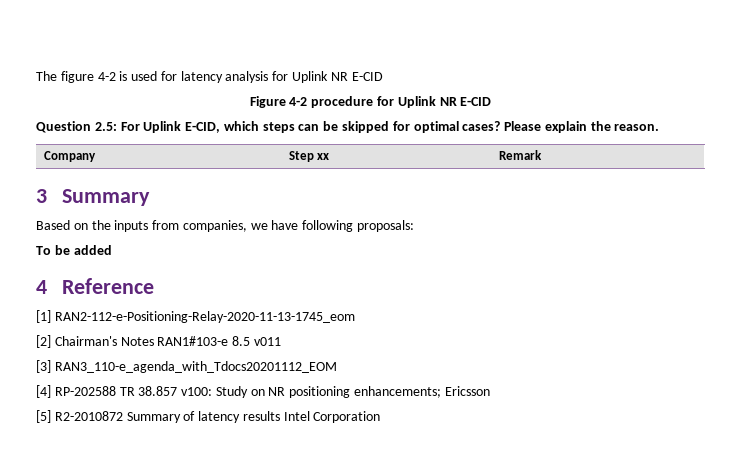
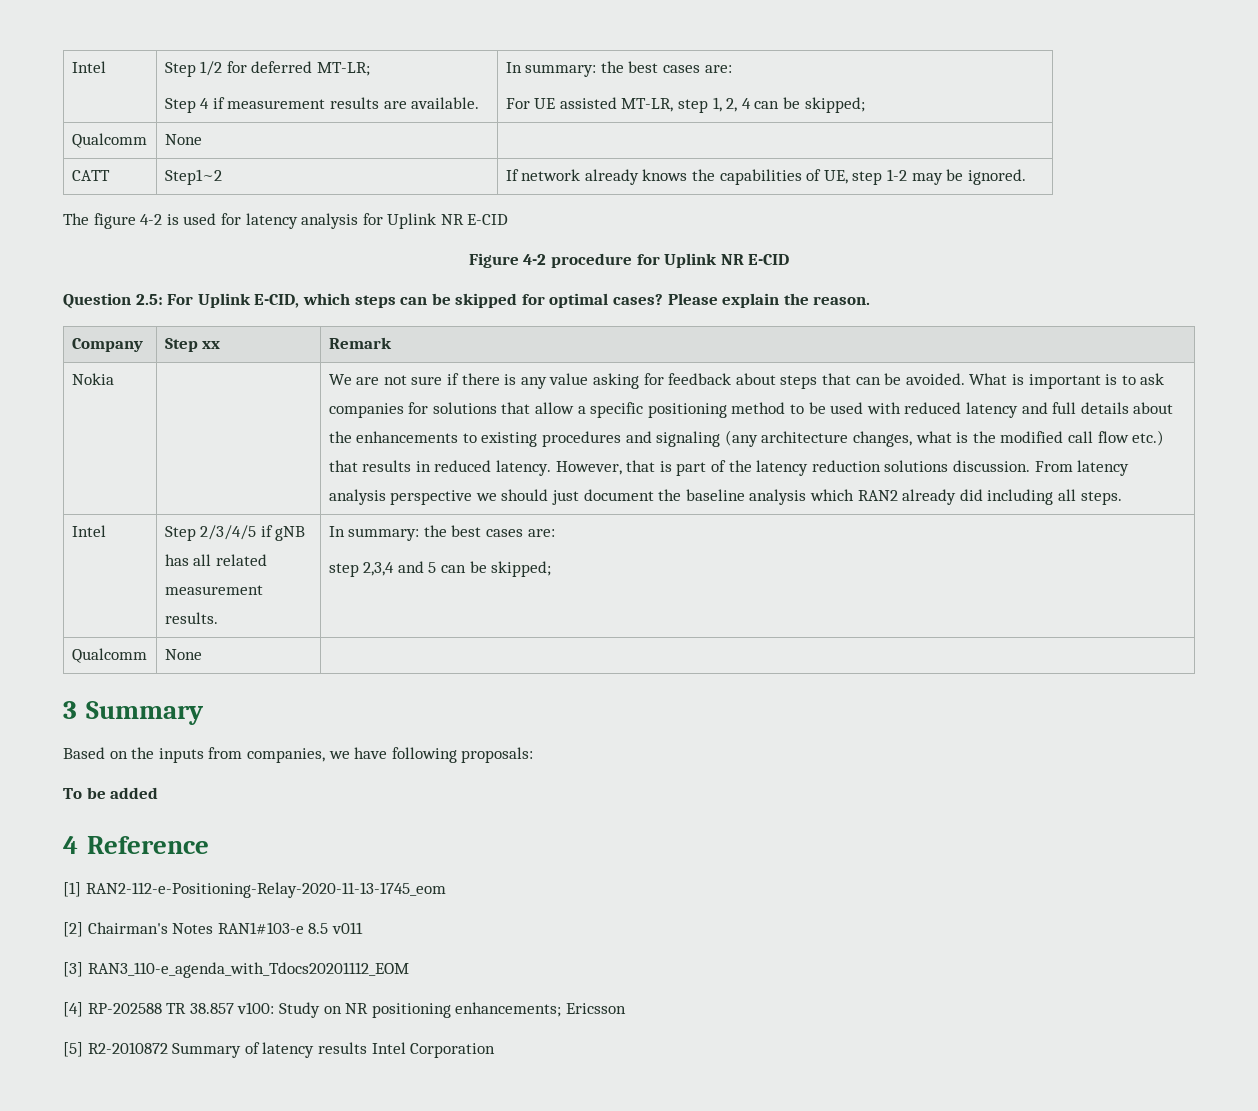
+ Intel | Step 1/2 for deferred MT-LR;
+ Step 4 if measurement results are available. | In summary: the best cases are:
+ For UE assisted MT-LR, step 1, 2, 4 can be skipped;
+ Qualcomm | None |
+ CATT | Step1~2 | If network already knows the capabilities of UE, step 1-2 may be ignored.
+ Nokia | | We are not sure if there is any value asking for feedback about steps that can be avoided. What is important is to ask companies for solutions that allow a specific positioning method to be used with reduced latency and full details about the enhancements to existing procedures and signaling (any architecture changes, what is the modified call flow etc.) that results in reduced latency. However, that is part of the latency reduction solutions discussion. From latency analysis perspective we should just document the baseline analysis which RAN2 already did including all steps.
+ Intel | Step 2/3/4/5 if gNB has all related measurement results. | In summary: the best cases are:
+ step 2,3,4 and 5 can be skipped;
+ Qualcomm | None |

